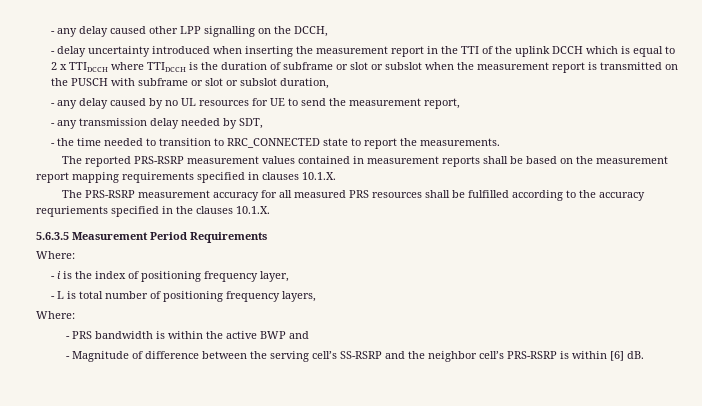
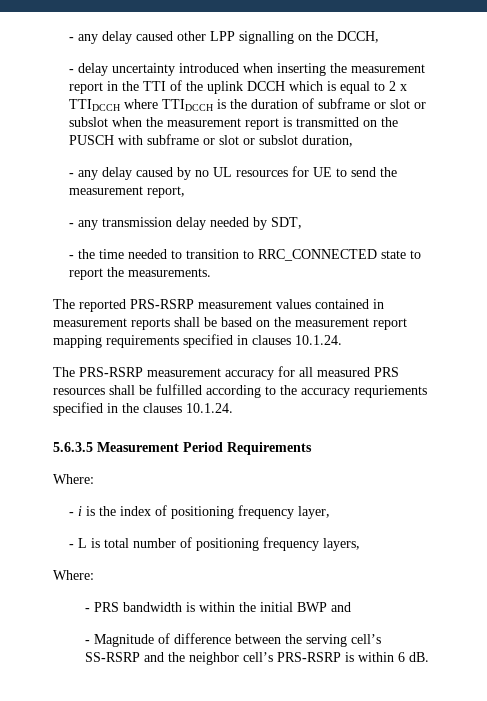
- The reported PRS-RSRP measurement values contained in measurement reports shall be based on the measurement report mapping requirements specified in clauses 10.1.X.
+ The reported PRS-RSRP measurement values contained in measurement reports shall be based on the measurement report mapping requirements specified in clauses 10.1.24.
- The PRS-RSRP measurement accuracy for all measured PRS resources shall be fulfilled according to the accuracy requriements specified in the clauses 10.1.X.
+ The PRS-RSRP measurement accuracy for all measured PRS resources shall be fulfilled according to the accuracy requriements specified in the clauses 10.1.24.
- - PRS bandwidth is within the active BWP and
+ - PRS bandwidth is within the initial BWP and
- - Magnitude of difference between the serving cell’s SS-RSRP and the neighbor cell’s PRS-RSRP is within [6] dB.
+ - Magnitude of difference between the serving cell’s SS-RSRP and the neighbor cell’s PRS-RSRP is within 6 dB.

